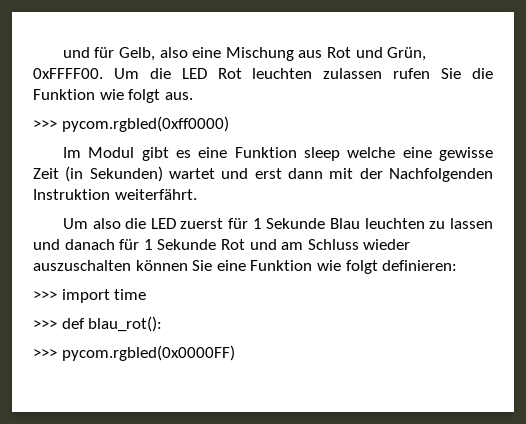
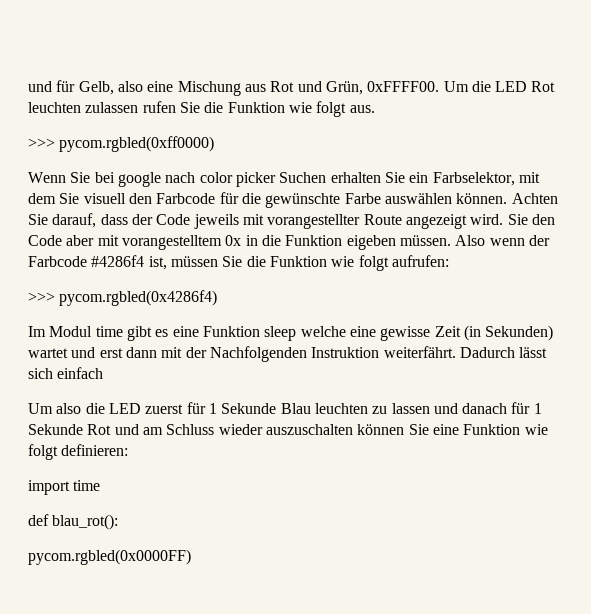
+ Wenn Sie bei google nach color picker Suchen erhalten Sie ein Farbselektor, mit dem Sie visuell den Farbcode für die gewünschte Farbe auswählen können. Achten Sie darauf, dass der Code jeweils mit vorangestellter Route angezeigt wird. Sie den Code aber mit vorangestelltem 0x in die Funktion eigeben müssen. Also wenn der Farbcode #4286f4 ist, müssen Sie die Funktion wie folgt aufrufen:
+ >>> pycom.rgbled(0x4286f4)
- Im Modul gibt es eine Funktion sleep welche eine gewisse Zeit (in Sekunden) wartet und erst dann mit der Nachfolgenden Instruktion weiterfährt.
+ Im Modul time gibt es eine Funktion sleep welche eine gewisse Zeit (in Sekunden) wartet und erst dann mit der Nachfolgenden Instruktion weiterfährt. Dadurch lässt sich einfach
- >>> import time
+ import time
- >>> def blau_rot():
+ def blau_rot():
- >>> pycom.rgbled(0x0000FF)
+ pycom.rgbled(0x0000FF)

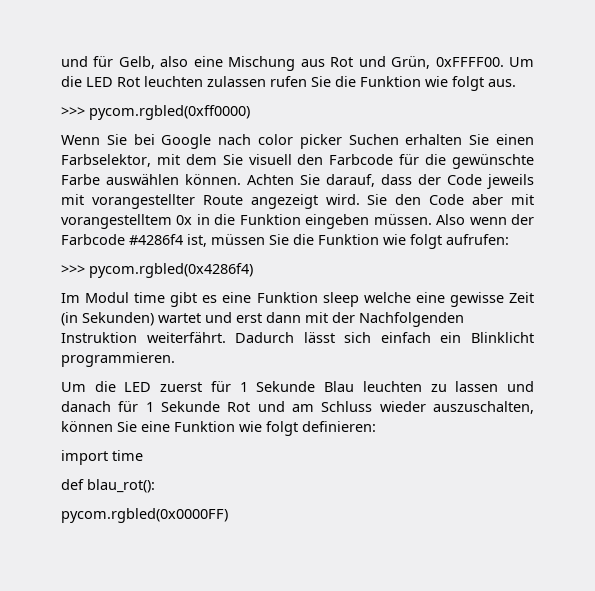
- Wenn Sie bei google nach color picker Suchen erhalten Sie ein Farbselektor, mit dem Sie visuell den Farbcode für die gewünschte Farbe auswählen können.
+ Wenn Sie bei Google nach color picker Suchen erhalten Sie einen Farbselektor, mit dem Sie visuell den Farbcode für die gewünschte Farbe auswählen können.
- Sie den Code aber mit vorangestelltem 0x in die Funktion eigeben müssen.
+ Sie den Code aber mit vorangestelltem 0x in die Funktion eingeben müssen.
- Dadurch lässt sich einfach
- Um also die LED zuerst für 1 Sekunde Blau leuchten zu lassen und danach für 1 Sekunde Rot und am Schluss wieder auszuschalten können Sie eine Funktion wie folgt definieren:
+ Dadurch lässt sich einfach ein Blinklicht programmieren.
+ Um die LED zuerst für 1 Sekunde Blau leuchten zu lassen und danach für 1 Sekunde Rot und am Schluss wieder auszuschalten, können Sie eine Funktion wie folgt definieren:

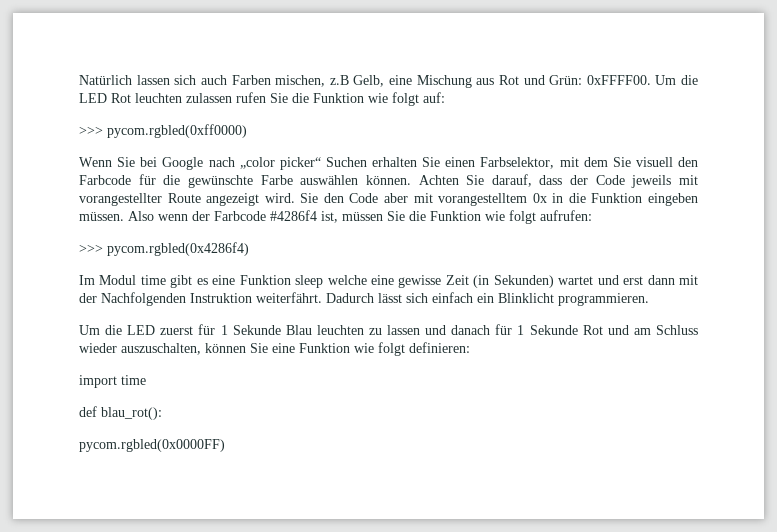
- und für Gelb, also eine Mischung aus Rot und Grün, 0xFFFF00.
+ Natürlich lassen sich auch Farben mischen, z.B Gelb, eine Mischung aus Rot und Grün: 0xFFFF00.
- Um die LED Rot leuchten zulassen rufen Sie die Funktion wie folgt aus.
+ Um die LED Rot leuchten zulassen rufen Sie die Funktion wie folgt auf:
- Wenn Sie bei Google nach color picker Suchen erhalten Sie einen Farbselektor, mit dem Sie visuell den Farbcode für die gewünschte Farbe auswählen können.
+ Wenn Sie bei Google nach „color picker“ Suchen erhalten Sie einen Farbselektor, mit dem Sie visuell den Farbcode für die gewünschte Farbe auswählen können.

